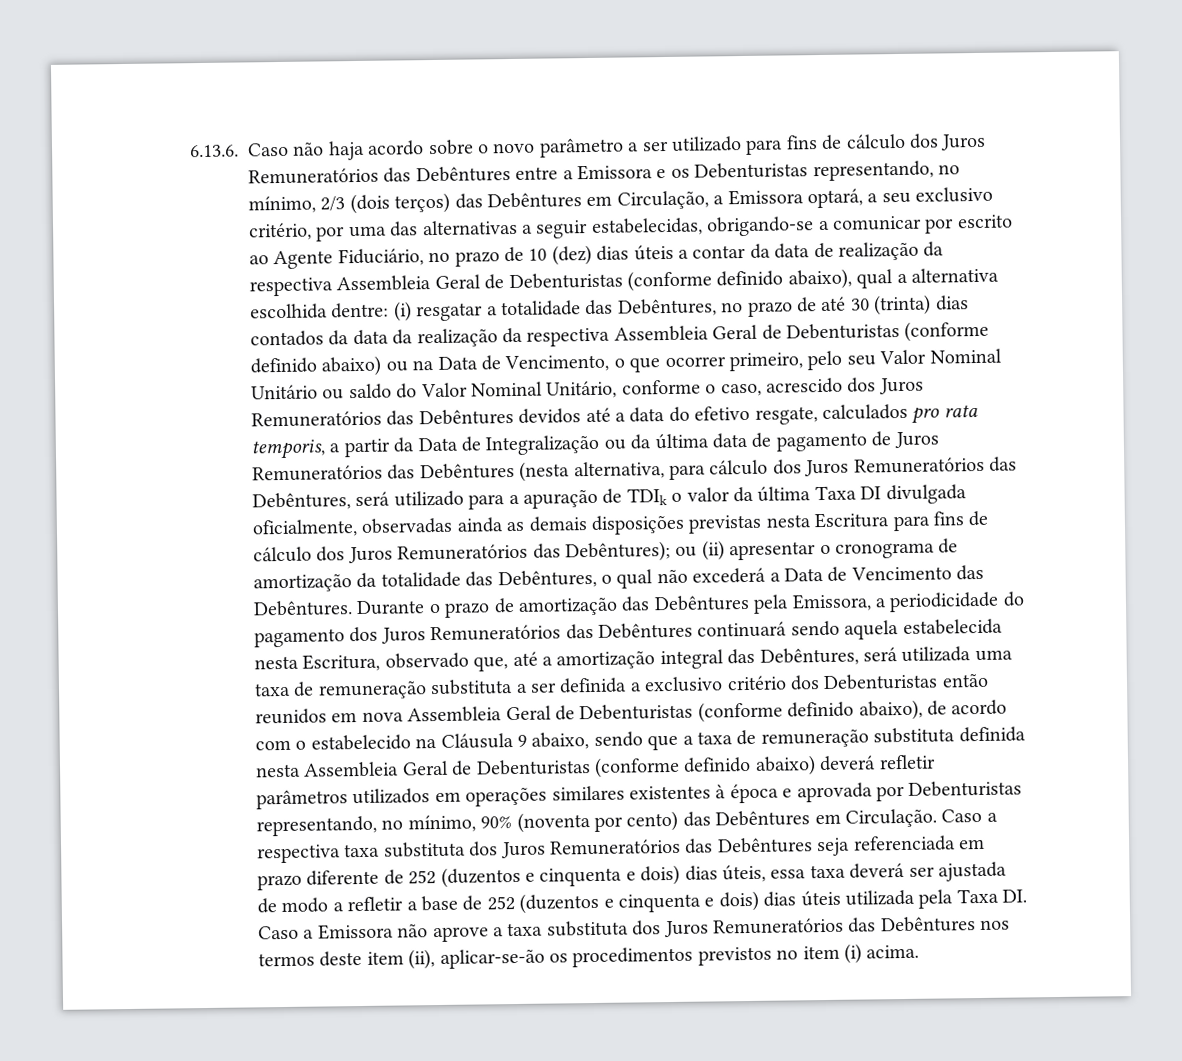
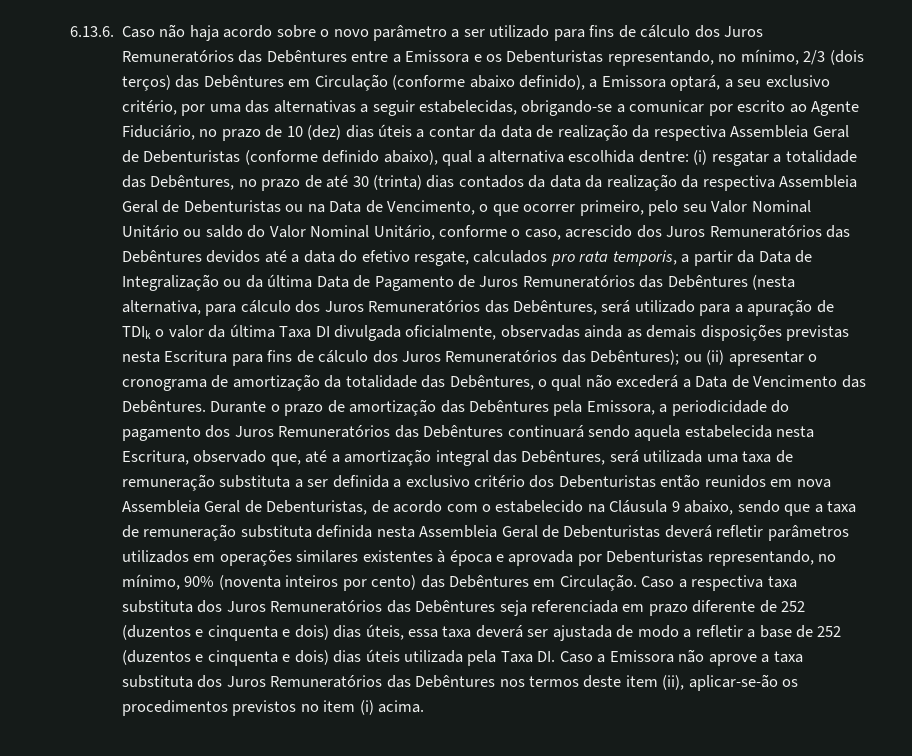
- 6.13.6. Caso não haja acordo sobre o novo parâmetro a ser utilizado para fins de cálculo dos Juros Remuneratórios das Debêntures entre a Emissora e os Debenturistas representando, no mínimo, 2/3 (dois terços) das Debêntures em Circulação, a Emissora optará, a seu exclusivo critério, por uma das alternativas a seguir estabelecidas, obrigando-se a comunicar por escrito ao Agente Fiduciário, no prazo de 10 (dez) dias úteis a contar da data de realização da respectiva Assembleia Geral de Debenturistas (conforme definido abaixo), qual a alternativa escolhida dentre:
+ 6.13.6. Caso não haja acordo sobre o novo parâmetro a ser utilizado para fins de cálculo dos Juros Remuneratórios das Debêntures entre a Emissora e os Debenturistas representando, no mínimo, 2/3 (dois terços) das Debêntures em Circulação (conforme abaixo definido), a Emissora optará, a seu exclusivo critério, por uma das alternativas a seguir estabelecidas, obrigando-se a comunicar por escrito ao Agente Fiduciário, no prazo de 10 (dez) dias úteis a contar da data de realização da respectiva Assembleia Geral de Debenturistas (conforme definido abaixo), qual a alternativa escolhida dentre:
- (i) resgatar a totalidade das Debêntures, no prazo de até 30 (trinta) dias contados da data da realização da respectiva Assembleia Geral de Debenturistas (conforme definido abaixo) ou na Data de Vencimento, o que ocorrer primeiro, pelo seu Valor Nominal Unitário ou saldo do Valor Nominal Unitário, conforme o caso, acrescido dos Juros Remuneratórios das Debêntures devidos até a data do efetivo resgate, calculados pro rata temporis, a partir da Data de Integralização ou da última data de pagamento de Juros Remuneratórios das Debêntures (nesta alternativa, para cálculo dos Juros Remuneratórios das Debêntures, será utilizado para a apuração de TDIk o valor da última Taxa DI divulgada oficialmente, observadas ainda as demais disposições previstas nesta Escritura para fins de cálculo dos Juros Remuneratórios das Debêntures);
+ (i) resgatar a totalidade das Debêntures, no prazo de até 30 (trinta) dias contados da data da realização da respectiva Assembleia Geral de Debenturistas ou na Data de Vencimento, o que ocorrer primeiro, pelo seu Valor Nominal Unitário ou saldo do Valor Nominal Unitário, conforme o caso, acrescido dos Juros Remuneratórios das Debêntures devidos até a data do efetivo resgate, calculados pro rata temporis, a partir da Data de Integralização ou da última Data de Pagamento de Juros Remuneratórios das Debêntures (nesta alternativa, para cálculo dos Juros Remuneratórios das Debêntures, será utilizado para a apuração de TDIk o valor da última Taxa DI divulgada oficialmente, observadas ainda as demais disposições previstas nesta Escritura para fins de cálculo dos Juros Remuneratórios das Debêntures);
- Durante o prazo de amortização das Debêntures pela Emissora, a periodicidade do pagamento dos Juros Remuneratórios das Debêntures continuará sendo aquela estabelecida nesta Escritura, observado que, até a amortização integral das Debêntures, será utilizada uma taxa de remuneração substituta a ser definida a exclusivo critério dos Debenturistas então reunidos em nova Assembleia Geral de Debenturistas (conforme definido abaixo), de acordo com o estabelecido na Cláusula 9 abaixo, sendo que a taxa de remuneração substituta definida nesta Assembleia Geral de Debenturistas (conforme definido abaixo) deverá refletir parâmetros utilizados em operações similares existentes à época e aprovada por Debenturistas representando, no mínimo, 90% (noventa por cento) das Debêntures em Circulação.
+ Durante o prazo de amortização das Debêntures pela Emissora, a periodicidade do pagamento dos Juros Remuneratórios das Debêntures continuará sendo aquela estabelecida nesta Escritura, observado que, até a amortização integral das Debêntures, será utilizada uma taxa de remuneração substituta a ser definida a exclusivo critério dos Debenturistas então reunidos em nova Assembleia Geral de Debenturistas, de acordo com o estabelecido na Cláusula 9 abaixo, sendo que a taxa de remuneração substituta definida nesta Assembleia Geral de Debenturistas deverá refletir parâmetros utilizados em operações similares existentes à época e aprovada por Debenturistas representando, no mínimo, 90% (noventa inteiros por cento) das Debêntures em Circulação.

